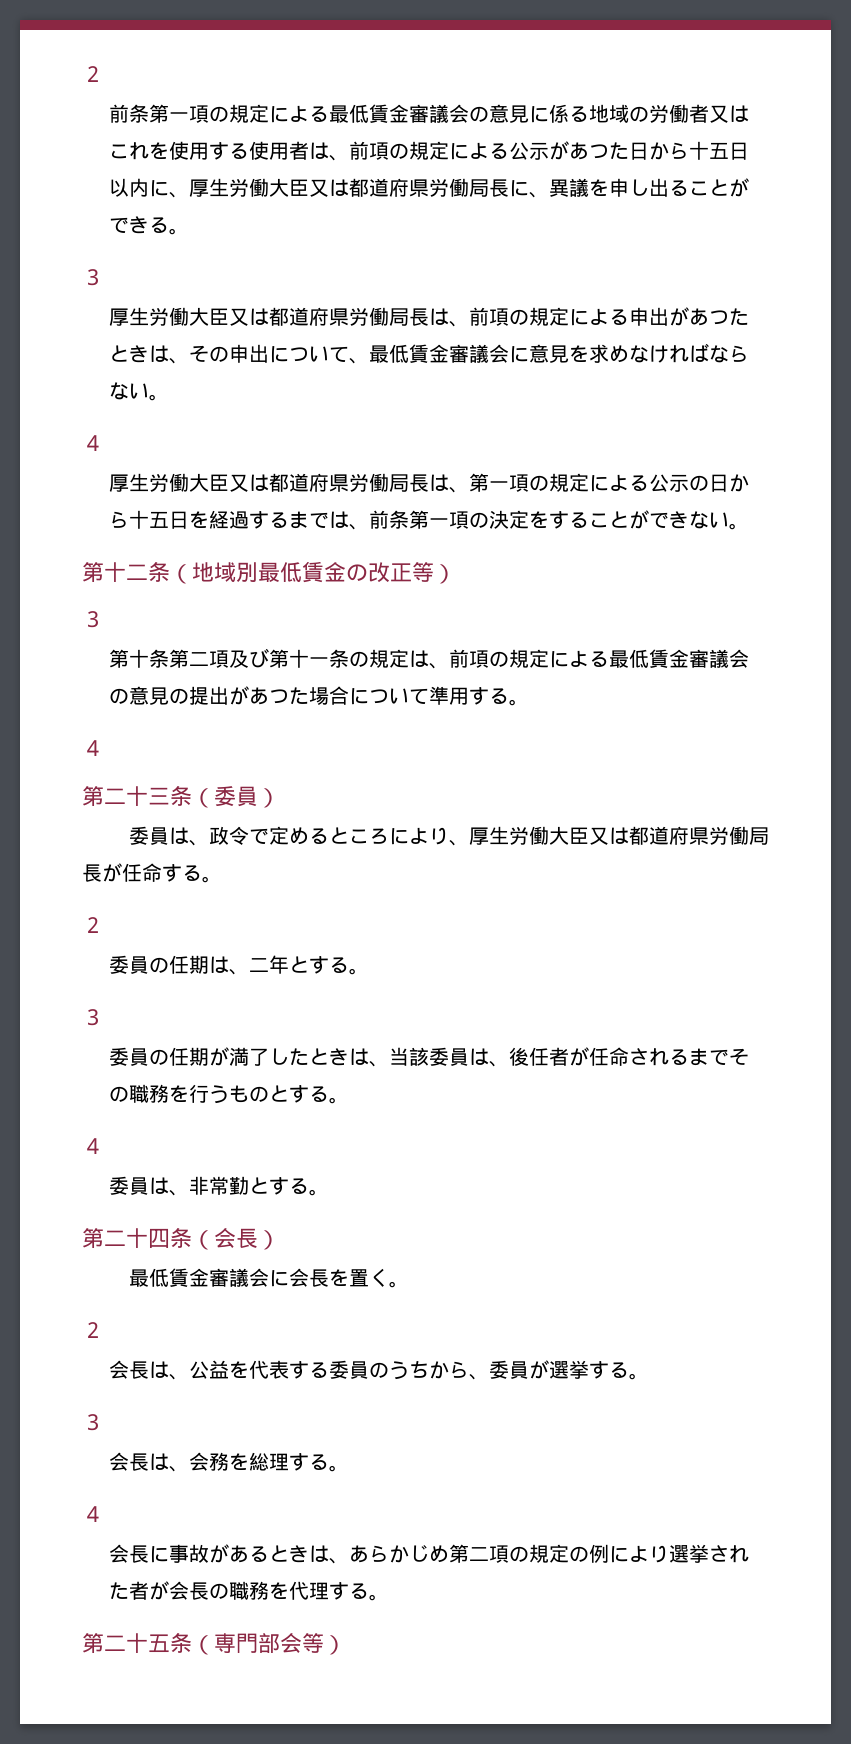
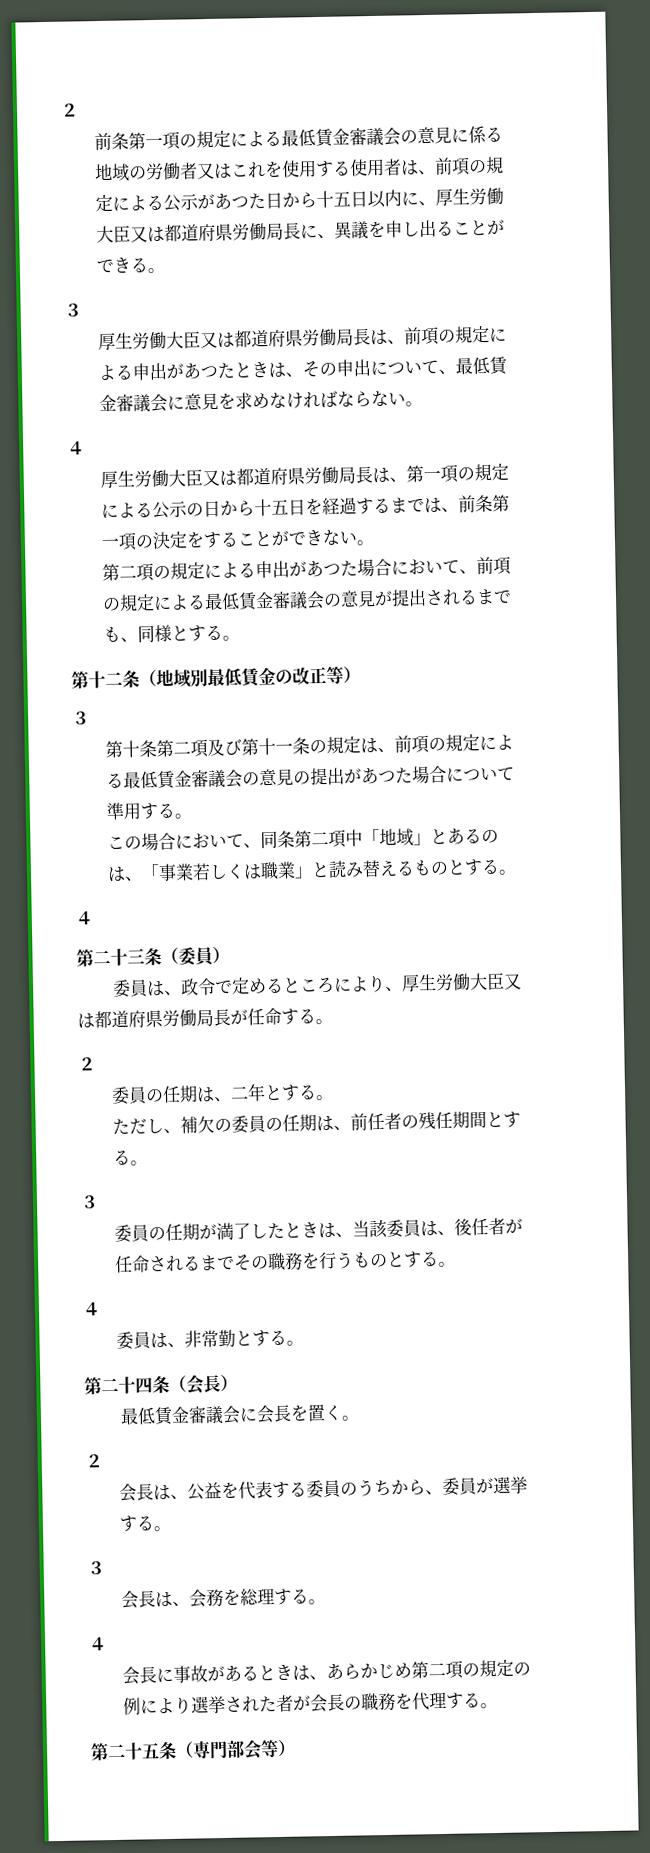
+ 第二項の規定による申出があつた場合において、前項の規定による最低賃金審議会の意見が提出されるまでも、同様とする。
+ この場合において、同条第二項中「地域」とあるのは、「事業若しくは職業」と読み替えるものとする。
+ ただし、補欠の委員の任期は、前任者の残任期間とする。

